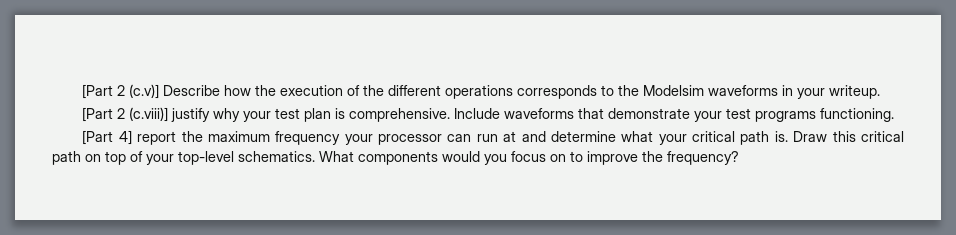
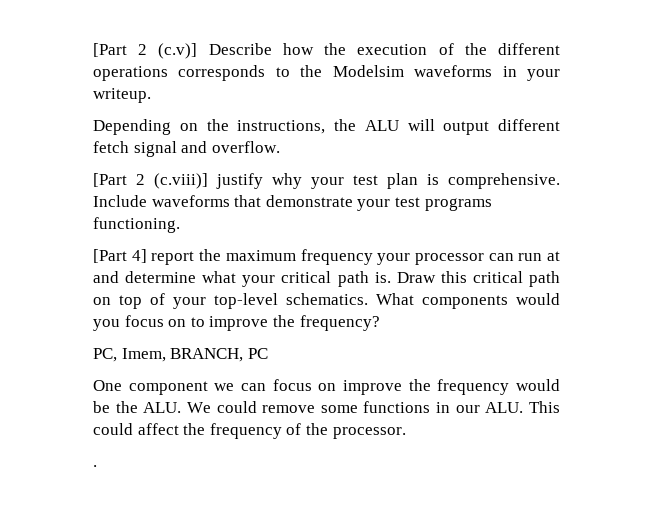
+ Depending on the instructions, the ALU will output different fetch signal and overflow.
+ PC, Imem, BRANCH, PC
+ One component we can focus on improve the frequency would be the ALU. We could remove some functions in our ALU. This could affect the frequency of the processor.
+ .

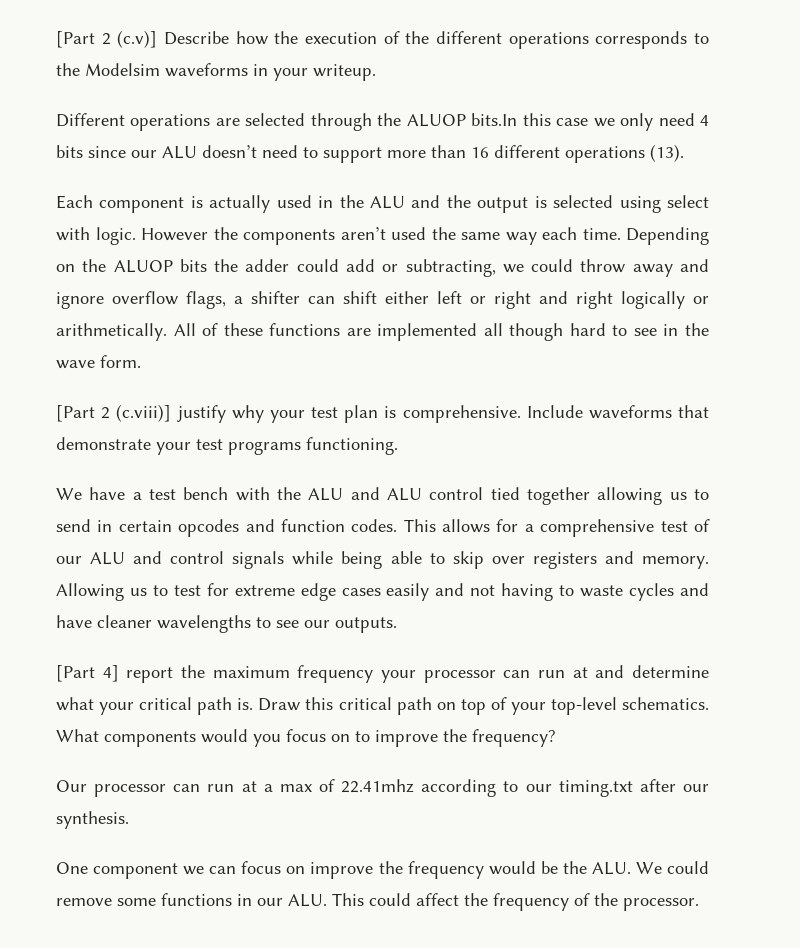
- Depending on the instructions, the ALU will output different fetch signal and overflow.
+ Different operations are selected through the ALUOP bits.In this case we only need 4 bits since our ALU doesn’t need to support more than 16 different operations (13).
+ Each component is actually used in the ALU and the output is selected using select with logic. However the components aren’t used the same way each time. Depending on the ALUOP bits the adder could add or subtracting, we could throw away and ignore overflow flags, a shifter can shift either left or right and right logically or arithmetically. All of these functions are implemented all though hard to see in the wave form.
+ We have a test bench with the ALU and ALU control tied together allowing us to send in certain opcodes and function codes. This allows for a comprehensive test of our ALU and control signals while being able to skip over registers and memory. Allowing us to test for extreme edge cases easily and not having to waste cycles and have cleaner wavelengths to see our outputs.
- PC, Imem, BRANCH, PC
+ Our processor can run at a max of 22.41mhz according to our timing.txt after our synthesis.
- .

